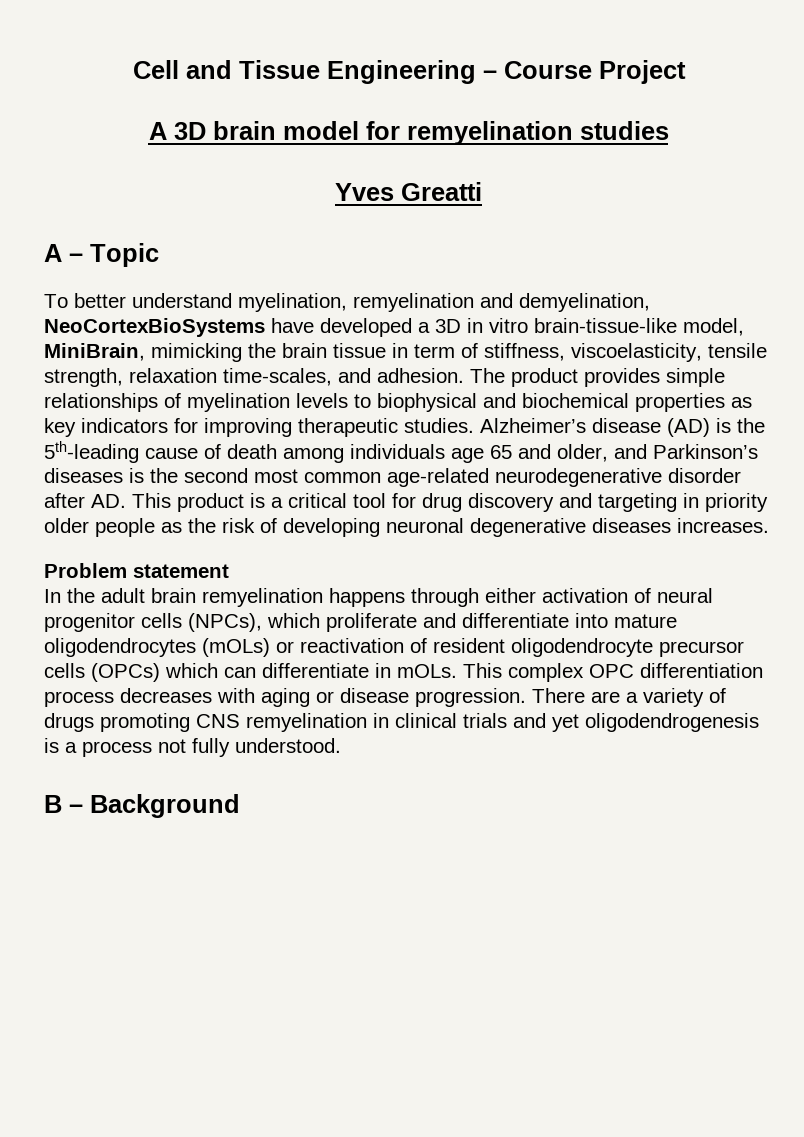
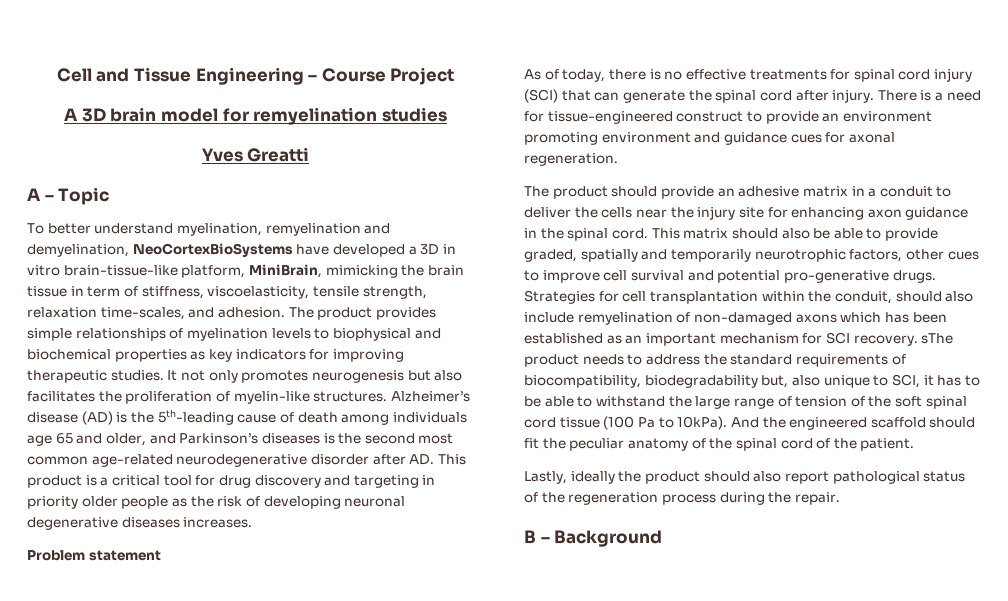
- To better understand myelination, remyelination and demyelination, NeoCortexBioSystems have developed a 3D in vitro brain-tissue-like model, MiniBrain, mimicking the brain tissue in term of stiffness, viscoelasticity, tensile strength, relaxation time-scales, and adhesion.
+ To better understand myelination, remyelination and demyelination, NeoCortexBioSystems have developed a 3D in vitro brain-tissue-like platform, MiniBrain, mimicking the brain tissue in term of stiffness, viscoelasticity, tensile strength, relaxation time-scales, and adhesion.
+ It not only promotes neurogenesis but also facilitates the proliferation of myelin-like structures.
- In the adult brain remyelination happens through either activation of neural progenitor cells (NPCs), which proliferate and differentiate into mature oligodendrocytes (mOLs) or reactivation of resident oligodendrocyte precursor cells (OPCs) which can differentiate in mOLs. This complex OPC differentiation process decreases with aging or disease progression. There are a variety of drugs promoting CNS remyelination in clinical trials and yet oligodendrogenesis is a process not fully understood.
+ As of today, there is no effective treatments for spinal cord injury (SCI) that can generate the spinal cord after injury. There is a need for tissue-engineered construct to provide an environment promoting environment and guidance cues for axonal regeneration.
+ The product should provide an adhesive matrix in a conduit to deliver the cells near the injury site for enhancing axon guidance in the spinal cord. This matrix should also be able to provide graded, spatially and temporarily neurotrophic factors, other cues to improve cell survival and potential pro-generative drugs. Strategies for cell transplantation within the conduit, should also include remyelination of non-damaged axons which has been established as an important mechanism for SCI recovery. sThe product needs to address the standard requirements of biocompatibility, biodegradability but, also unique to SCI, it has to be able to withstand the large range of tension of the soft spinal cord tissue (100 Pa to 10kPa). And the engineered scaffold should fit the peculiar anatomy of the spinal cord of the patient.
+ Lastly, ideally the product should also report pathological status of the regeneration process during the repair.

